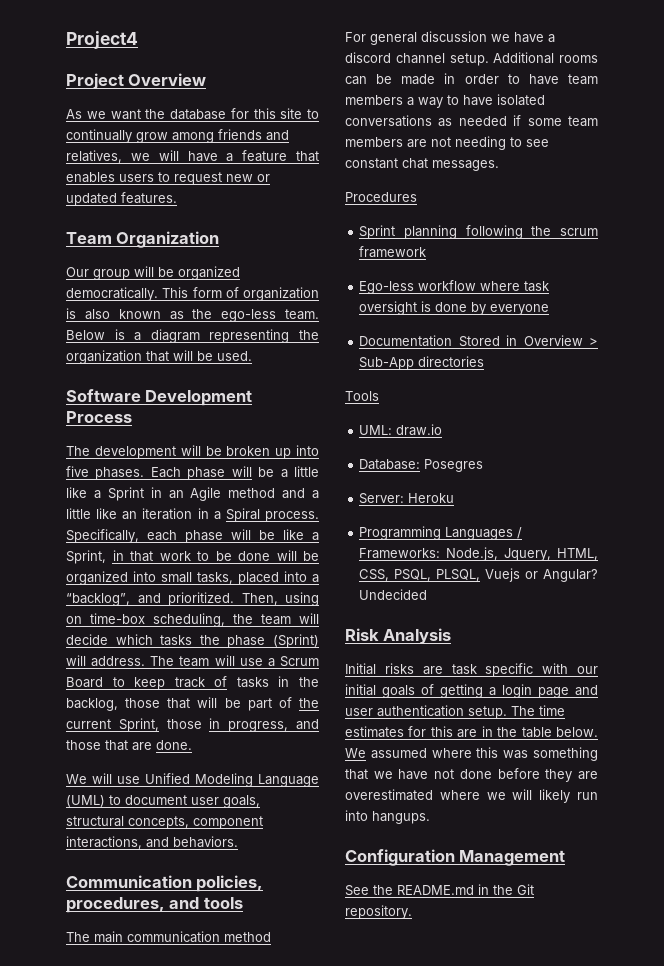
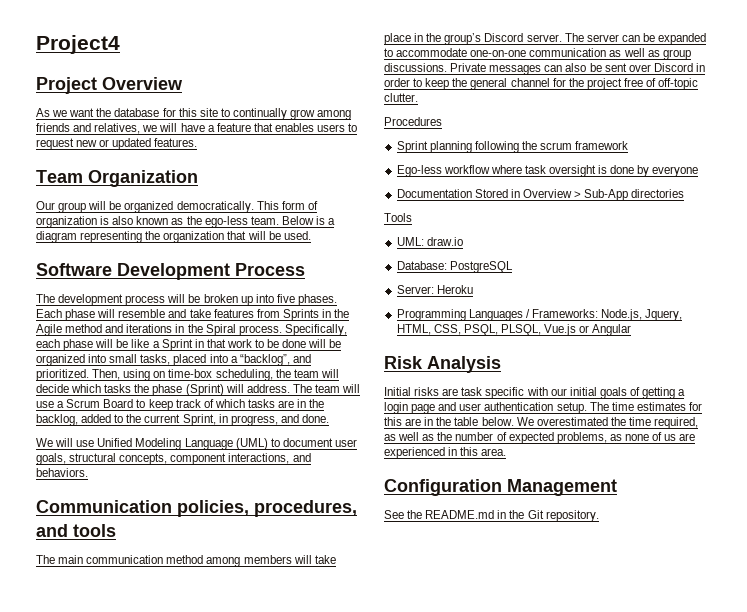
- The development will be broken up into five phases.
+ The development process will be broken up into five phases.
- Each phase will be a little like a Sprint in an Agile method and a little like an iteration in a Spiral process.
+ Each phase will resemble and take features from Sprints in the Agile method and iterations in the Spiral process.
- Specifically, each phase will be like a Sprint, in that work to be done will be organized into small tasks, placed into a “backlog”, and prioritized.
+ Specifically, each phase will be like a Sprint in that work to be done will be organized into small tasks, placed into a “backlog”, and prioritized.
- The team will use a Scrum Board to keep track of tasks in the backlog, those that will be part of the current Sprint, those in progress, and those that are done.
+ The team will use a Scrum Board to keep track of which tasks are in the backlog, added to the current Sprint, in progress, and done.
- The main communication method
- For general discussion we have a discord channel setup. Additional rooms can be made in order to have team members a way to have isolated conversations as needed if some team members are not needing to see constant chat messages.
+ The main communication method among members will take place in the group’s Discord server. The server can be expanded to accommodate one-on-one communication as well as group discussions. Private messages can also be sent over Discord in order to keep the general channel for the project free of off-topic clutter.
- Database: Posegres
+ Database: PostgreSQL
- Programming Languages / Frameworks: Node.js, Jquery, HTML, CSS, PSQL, PLSQL, Vuejs or Angular? Undecided
+ Programming Languages / Frameworks: Node.js, Jquery, HTML, CSS, PSQL, PLSQL, Vue.js or Angular
- We assumed where this was something that we have not done before they are overestimated where we will likely run into hangups.
+ We overestimated the time required, as well as the number of expected problems, as none of us are experienced in this area.

